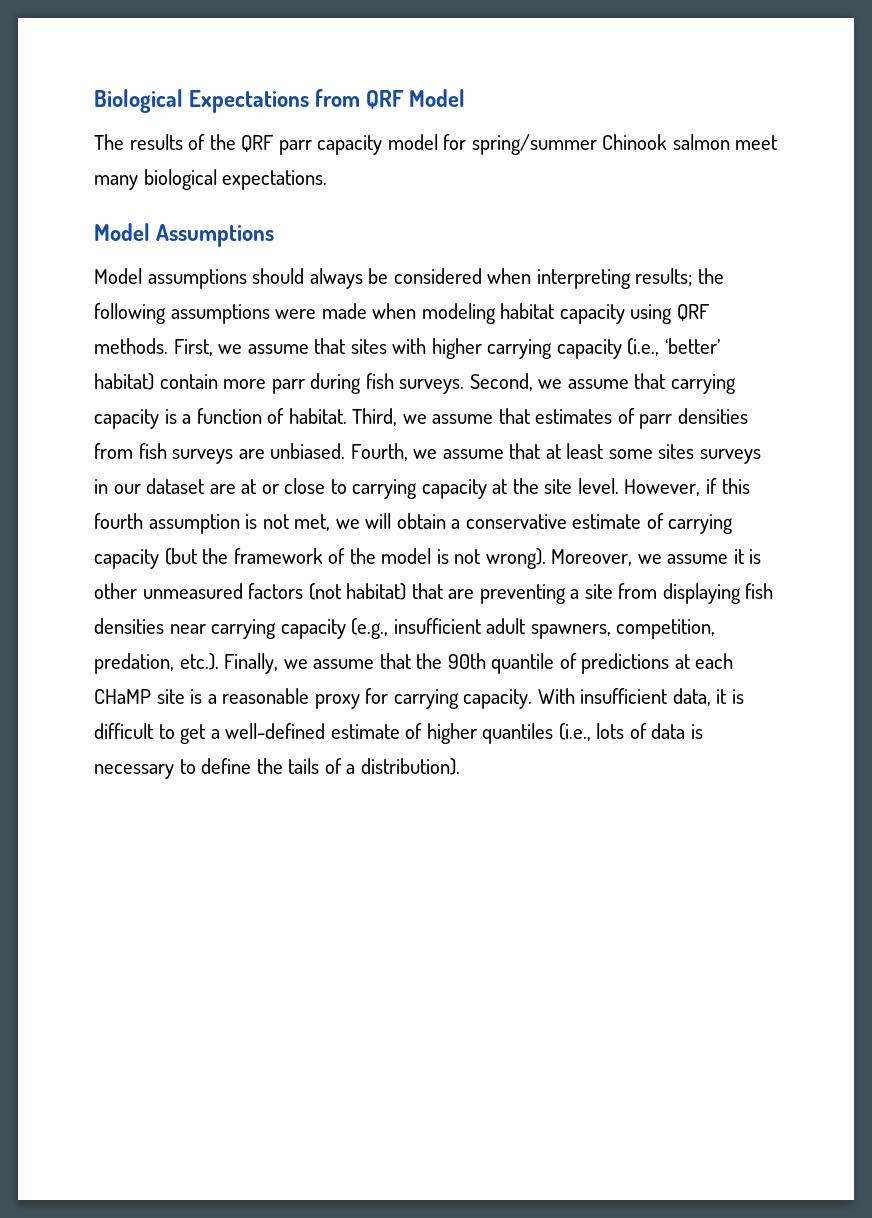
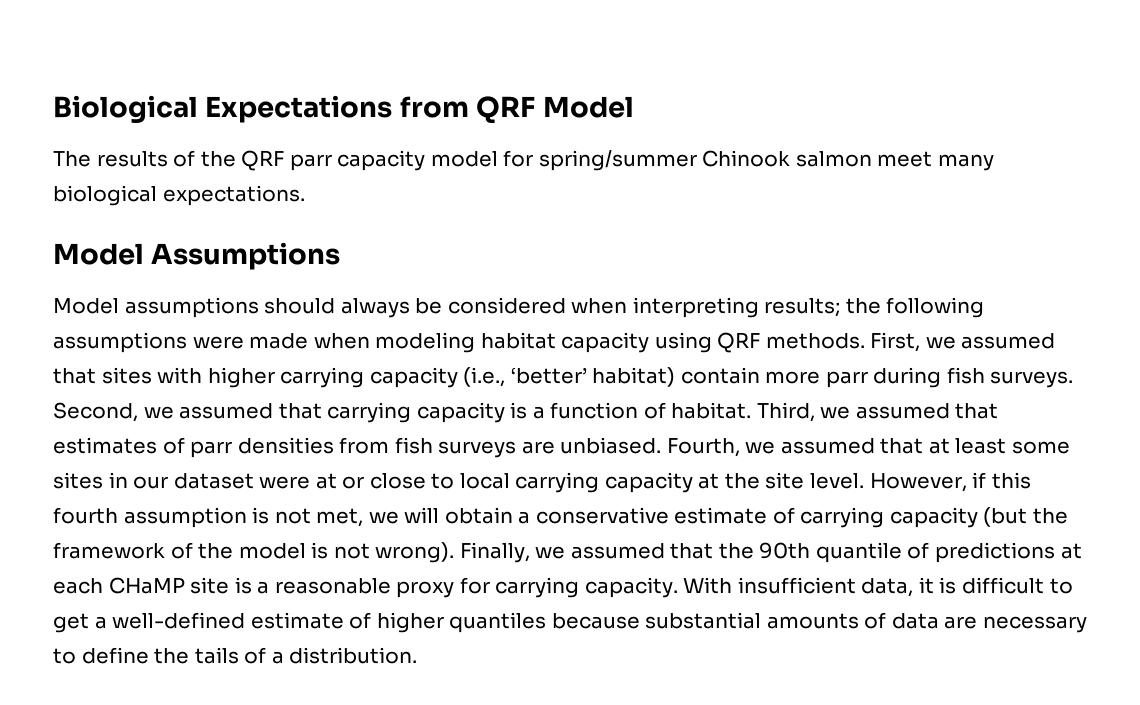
- First, we assume that sites with higher carrying capacity (i.e., ‘better’ habitat) contain more parr during fish surveys.
+ First, we assumed that sites with higher carrying capacity (i.e., ‘better’ habitat) contain more parr during fish surveys.
- Second, we assume that carrying capacity is a function of habitat.
+ Second, we assumed that carrying capacity is a function of habitat.
- Third, we assume that estimates of parr densities from fish surveys are unbiased.
+ Third, we assumed that estimates of parr densities from fish surveys are unbiased.
- Fourth, we assume that at least some sites surveys in our dataset are at or close to carrying capacity at the site level.
+ Fourth, we assumed that at least some sites in our dataset were at or close to local carrying capacity at the site level.
- Moreover, we assume it is other unmeasured factors (not habitat) that are preventing a site from displaying fish densities near carrying capacity (e.g., insufficient adult spawners, competition, predation, etc.). Finally, we assume that the 90th quantile of predictions at each CHaMP site is a reasonable proxy for carrying capacity.
+ Finally, we assumed that the 90th quantile of predictions at each CHaMP site is a reasonable proxy for carrying capacity.
- With insufficient data, it is difficult to get a well-defined estimate of higher quantiles (i.e., lots of data is necessary to define the tails of a distribution).
+ With insufficient data, it is difficult to get a well-defined estimate of higher quantiles because substantial amounts of data are necessary to define the tails of a distribution.

